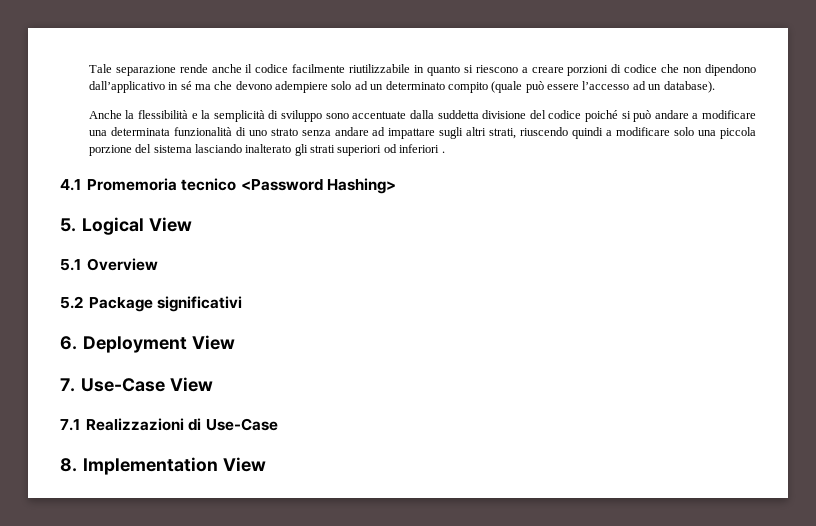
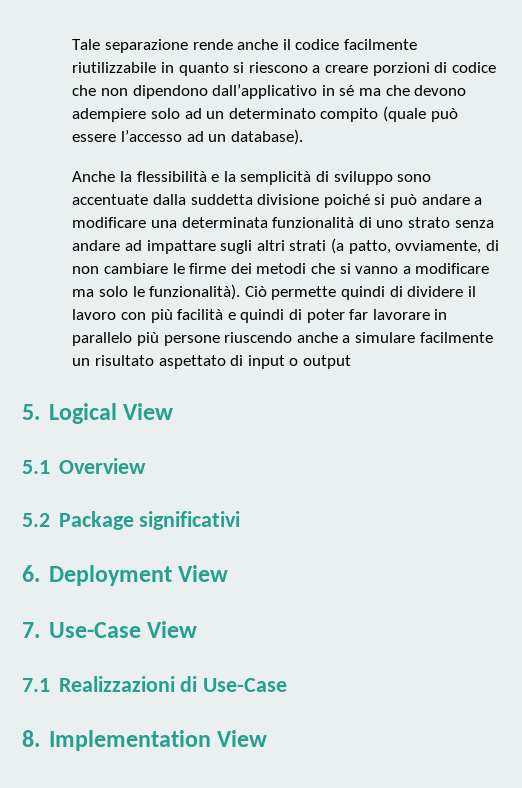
- Anche la flessibilità e la semplicità di sviluppo sono accentuate dalla suddetta divisione del codice poiché si può andare a modificare una determinata funzionalità di uno strato senza andare ad impattare sugli altri strati, riuscendo quindi a modificare solo una piccola porzione del sistema lasciando inalterato gli strati superiori od inferiori .
- 4.1 Promemoria tecnico <Password Hashing>
+ Anche la flessibilità e la semplicità di sviluppo sono accentuate dalla suddetta divisione poiché si può andare a modificare una determinata funzionalità di uno strato senza andare ad impattare sugli altri strati (a patto, ovviamente, di non cambiare le firme dei metodi che si vanno a modificare ma solo le funzionalità). Ciò permette quindi di dividere il lavoro con più facilità e quindi di poter far lavorare in parallelo più persone riuscendo anche a simulare facilmente un risultato aspettato di input o output

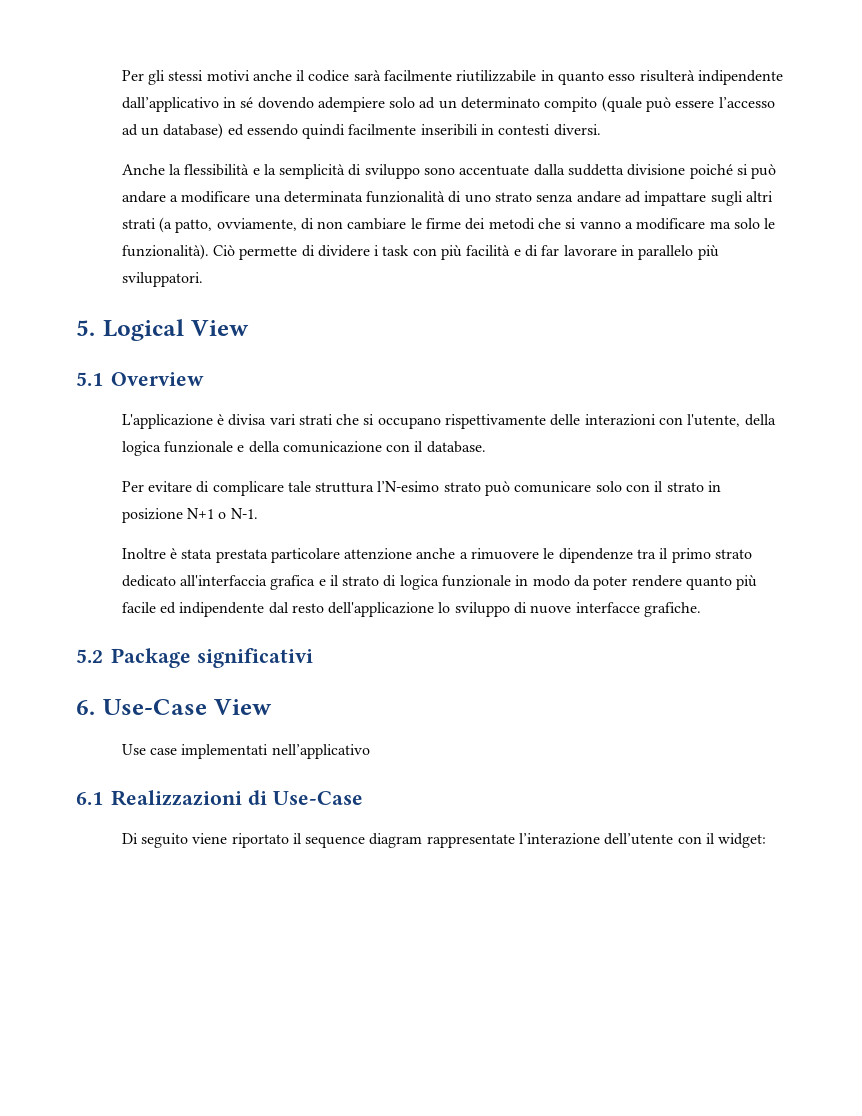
- Tale separazione rende anche il codice facilmente riutilizzabile in quanto si riescono a creare porzioni di codice che non dipendono dall’applicativo in sé ma che devono adempiere solo ad un determinato compito (quale può essere l’accesso ad un database).
+ Per gli stessi motivi anche il codice sarà facilmente riutilizzabile in quanto esso risulterà indipendente dall’applicativo in sé dovendo adempiere solo ad un determinato compito (quale può essere l’accesso ad un database) ed essendo quindi facilmente inseribili in contesti diversi.
- Ciò permette quindi di dividere il lavoro con più facilità e quindi di poter far lavorare in parallelo più persone riuscendo anche a simulare facilmente un risultato aspettato di input o output
+ Ciò permette di dividere i task con più facilità e di far lavorare in parallelo più sviluppatori.
+ L'applicazione è divisa vari strati che si occupano rispettivamente delle interazioni con l'utente, della logica funzionale e della comunicazione con il database.
+ Per evitare di complicare tale struttura l’N-esimo strato può comunicare solo con il strato in posizione N+1 o N-1.
+ Inoltre è stata prestata particolare attenzione anche a rimuovere le dipendenze tra il primo strato dedicato all'interfaccia grafica e il strato di logica funzionale in modo da poter rendere quanto più facile ed indipendente dal resto dell'applicazione lo sviluppo di nuove interfacce grafiche.
- 6. Deployment View
- 7. Use-Case View
- 7.1 Realizzazioni di Use-Case
- 8. Implementation View
+ 6. Use-Case View
+ Use case implementati nell’applicativo
+ 6.1 Realizzazioni di Use-Case
+ Di seguito viene riportato il sequence diagram rappresentate l’interazione dell’utente con il widget:

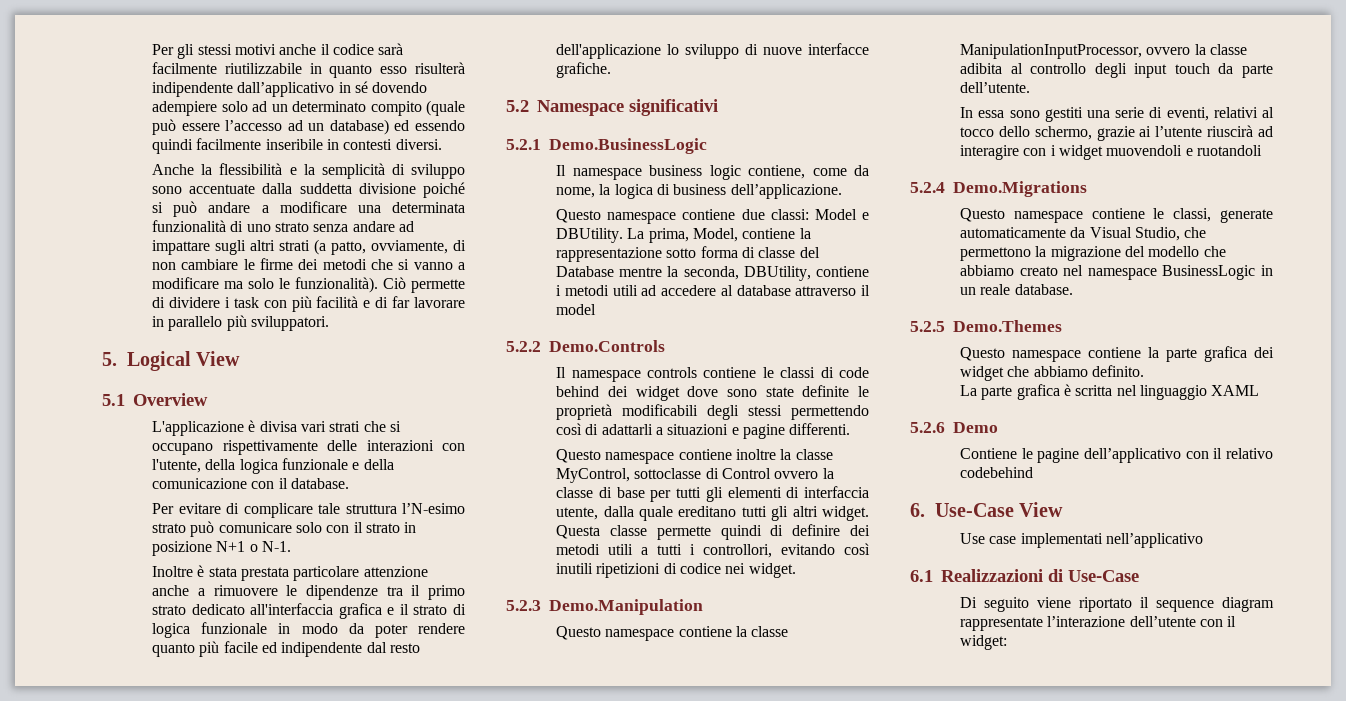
- Per gli stessi motivi anche il codice sarà facilmente riutilizzabile in quanto esso risulterà indipendente dall’applicativo in sé dovendo adempiere solo ad un determinato compito (quale può essere l’accesso ad un database) ed essendo quindi facilmente inseribili in contesti diversi.
+ Per gli stessi motivi anche il codice sarà facilmente riutilizzabile in quanto esso risulterà indipendente dall’applicativo in sé dovendo adempiere solo ad un determinato compito (quale può essere l’accesso ad un database) ed essendo quindi facilmente inseribile in contesti diversi.
- 5.2 Package significativi
+ 5.2 Namespace significativi
+ 5.2.1 Demo.BusinessLogic
+ Il namespace business logic contiene, come da nome, la logica di business dell’applicazione.
+ Questo namespace contiene due classi: Model e DBUtility. La prima, Model, contiene la rappresentazione sotto forma di classe del Database mentre la seconda, DBUtility, contiene i metodi utili ad accedere al database attraverso il model
+ 5.2.2 Demo.Controls
+ Il namespace controls contiene le classi di code behind dei widget dove sono state definite le proprietà modificabili degli stessi permettendo così di adattarli a situazioni e pagine differenti.
+ Questo namespace contiene inoltre la classe MyControl, sottoclasse di Control ovvero la classe di base per tutti gli elementi di interfaccia utente, dalla quale ereditano tutti gli altri widget. Questa classe permette quindi di definire dei metodi utili a tutti i controllori, evitando così inutili ripetizioni di codice nei widget.
+ 5.2.3 Demo.Manipulation
+ Questo namespace contiene la classe ManipulationInputProcessor, ovvero la classe adibita al controllo degli input touch da parte dell’utente.
+ In essa sono gestiti una serie di eventi, relativi al tocco dello schermo, grazie ai l’utente riuscirà ad interagire con i widget muovendoli e ruotandoli
+ 5.2.4 Demo.Migrations
+ Questo namespace contiene le classi, generate automaticamente da Visual Studio, che permettono la migrazione del modello che abbiamo creato nel namespace BusinessLogic in un reale database.
+ 5.2.5 Demo.Themes
+ Questo namespace contiene la parte grafica dei widget che abbiamo definito.
+ La parte grafica è scritta nel linguaggio XAML
+ 5.2.6 Demo
+ Contiene le pagine dell’applicativo con il relativo codebehind

